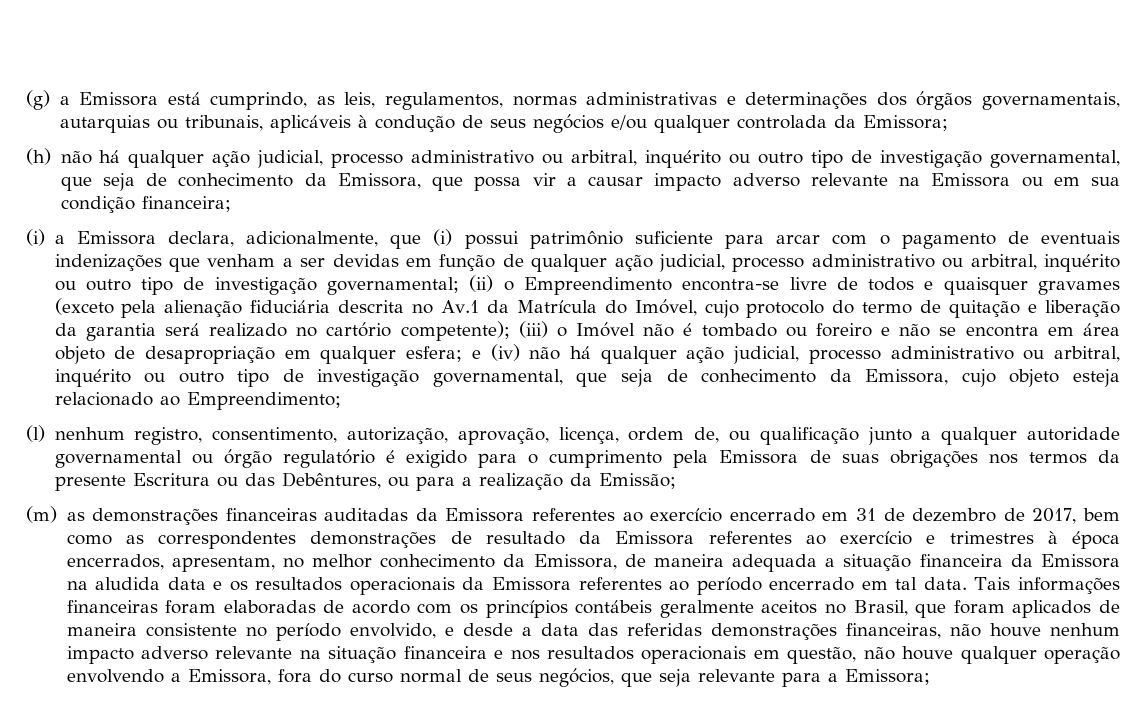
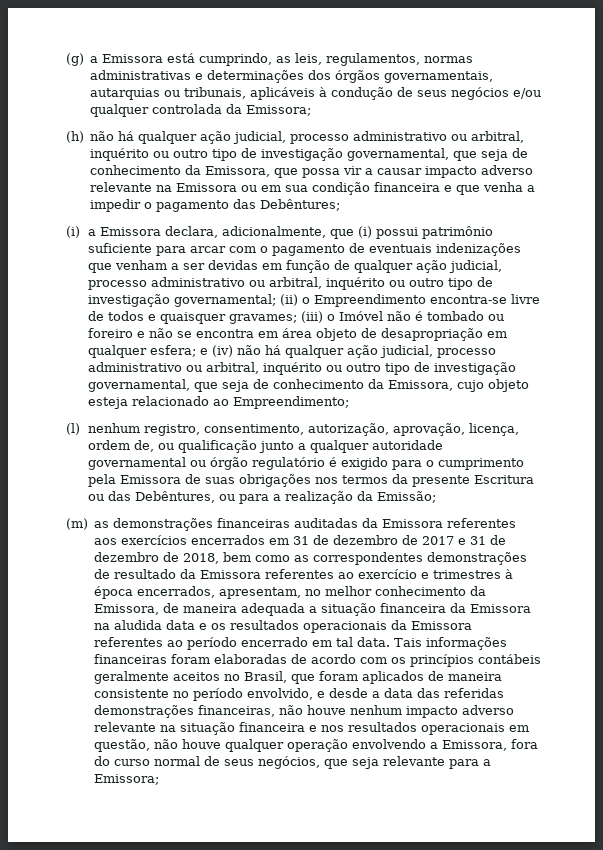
- (h) não há qualquer ação judicial, processo administrativo ou arbitral, inquérito ou outro tipo de investigação governamental, que seja de conhecimento da Emissora, que possa vir a causar impacto adverso relevante na Emissora ou em sua condição financeira;
+ (h) não há qualquer ação judicial, processo administrativo ou arbitral, inquérito ou outro tipo de investigação governamental, que seja de conhecimento da Emissora, que possa vir a causar impacto adverso relevante na Emissora ou em sua condição financeira e que venha a impedir o pagamento das Debêntures;
- (ii) o Empreendimento encontra-se livre de todos e quaisquer gravames (exceto pela alienação fiduciária descrita no Av.1 da Matrícula do Imóvel, cujo protocolo do termo de quitação e liberação da garantia será realizado no cartório competente);
+ (ii) o Empreendimento encontra-se livre de todos e quaisquer gravames;
- (m) as demonstrações financeiras auditadas da Emissora referentes ao exercício encerrado em 31 de dezembro de 2017, bem como as correspondentes demonstrações de resultado da Emissora referentes ao exercício e trimestres à época encerrados, apresentam, no melhor conhecimento da Emissora, de maneira adequada a situação financeira da Emissora na aludida data e os resultados operacionais da Emissora referentes ao período encerrado em tal data.
+ (m) as demonstrações financeiras auditadas da Emissora referentes aos exercícios encerrados em 31 de dezembro de 2017 e 31 de dezembro de 2018, bem como as correspondentes demonstrações de resultado da Emissora referentes ao exercício e trimestres à época encerrados, apresentam, no melhor conhecimento da Emissora, de maneira adequada a situação financeira da Emissora na aludida data e os resultados operacionais da Emissora referentes ao período encerrado em tal data.

